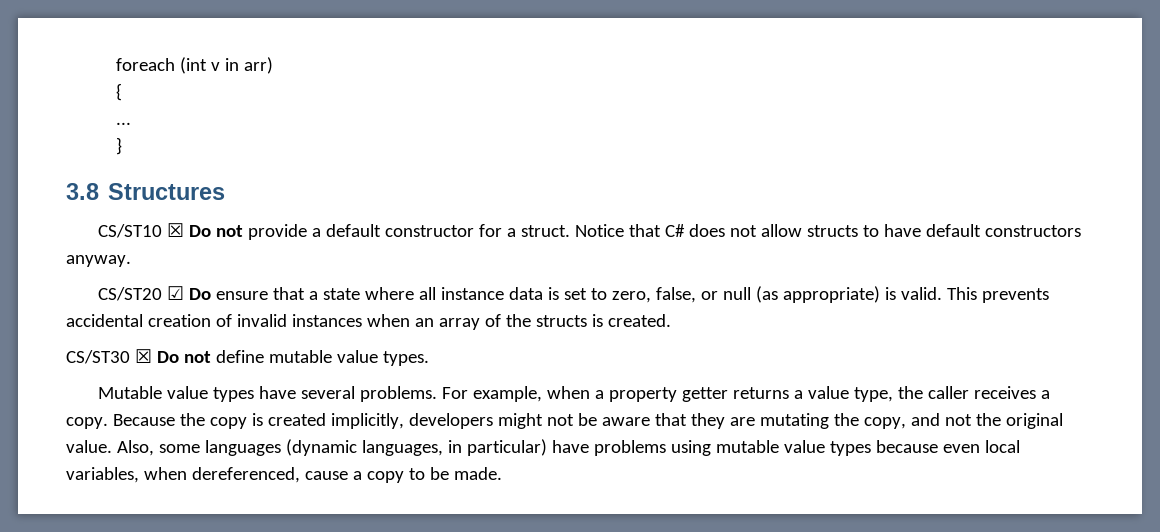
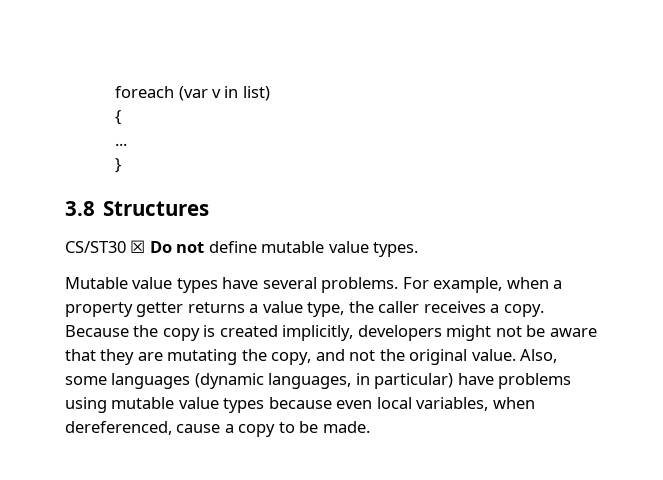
- foreach (int v in arr)
+ foreach (var v in list)
- CS/ST10 ☒ Do not provide a default constructor for a struct. Notice that C# does not allow structs to have default constructors anyway.
- CS/ST20 ☑ Do ensure that a state where all instance data is set to zero, false, or null (as appropriate) is valid. This prevents accidental creation of invalid instances when an array of the structs is created.

